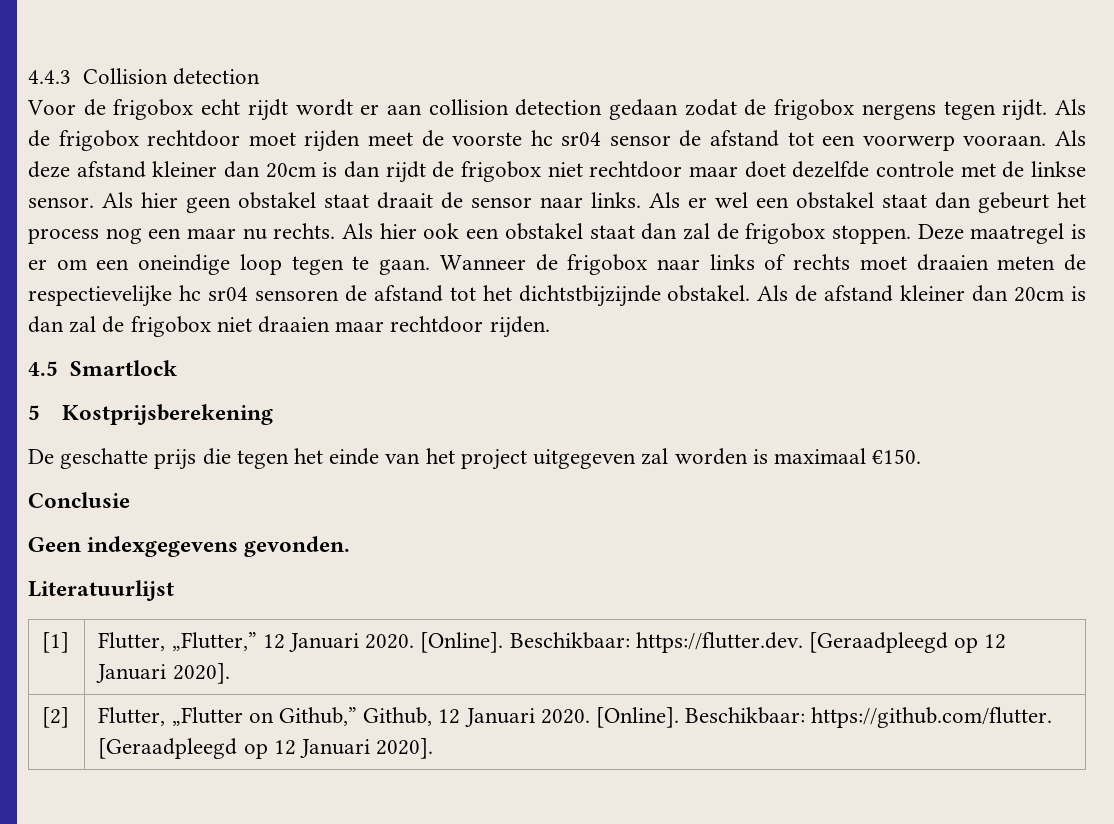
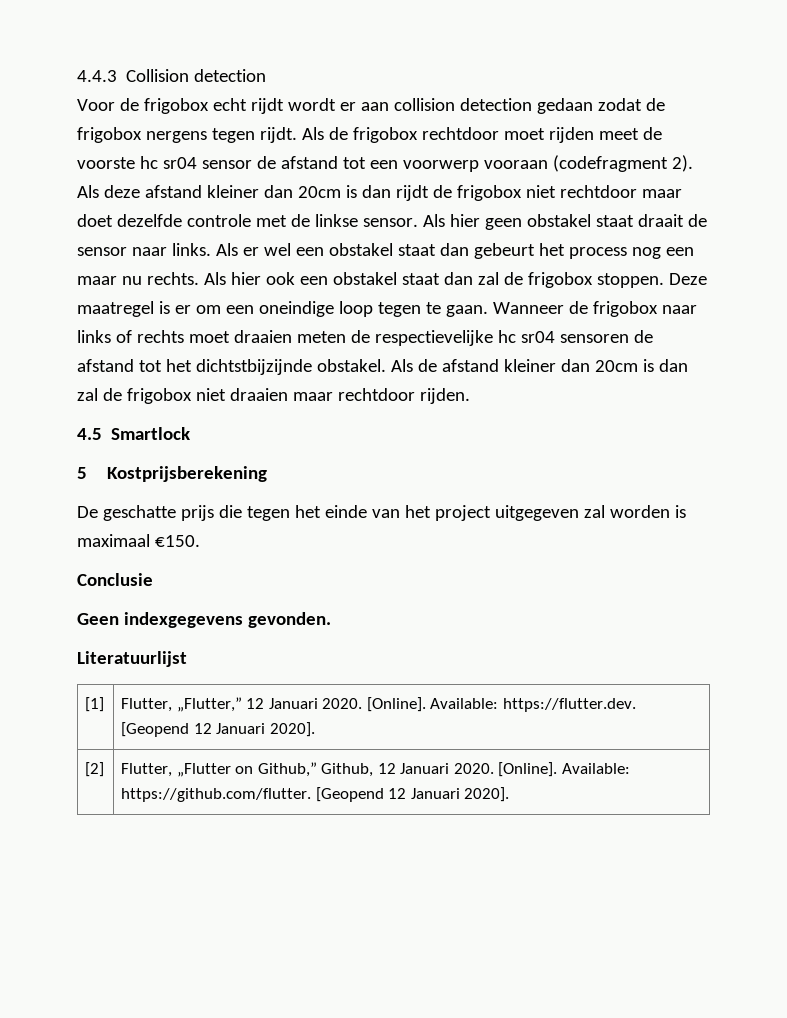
- Als de frigobox rechtdoor moet rijden meet de voorste hc sr04 sensor de afstand tot een voorwerp vooraan.
+ Als de frigobox rechtdoor moet rijden meet de voorste hc sr04 sensor de afstand tot een voorwerp vooraan (codefragment 2).
- [1] | Flutter, „Flutter,” 12 Januari 2020. [Online]. Beschikbaar: https://flutter.dev. [Geraadpleegd op 12 Januari 2020].
+ [1] | Flutter, „Flutter,” 12 Januari 2020. [Online]. Available: https://flutter.dev. [Geopend 12 Januari 2020].
- [2] | Flutter, „Flutter on Github,” Github, 12 Januari 2020. [Online]. Beschikbaar: https://github.com/flutter. [Geraadpleegd op 12 Januari 2020].
+ [2] | Flutter, „Flutter on Github,” Github, 12 Januari 2020. [Online]. Available: https://github.com/flutter. [Geopend 12 Januari 2020].

